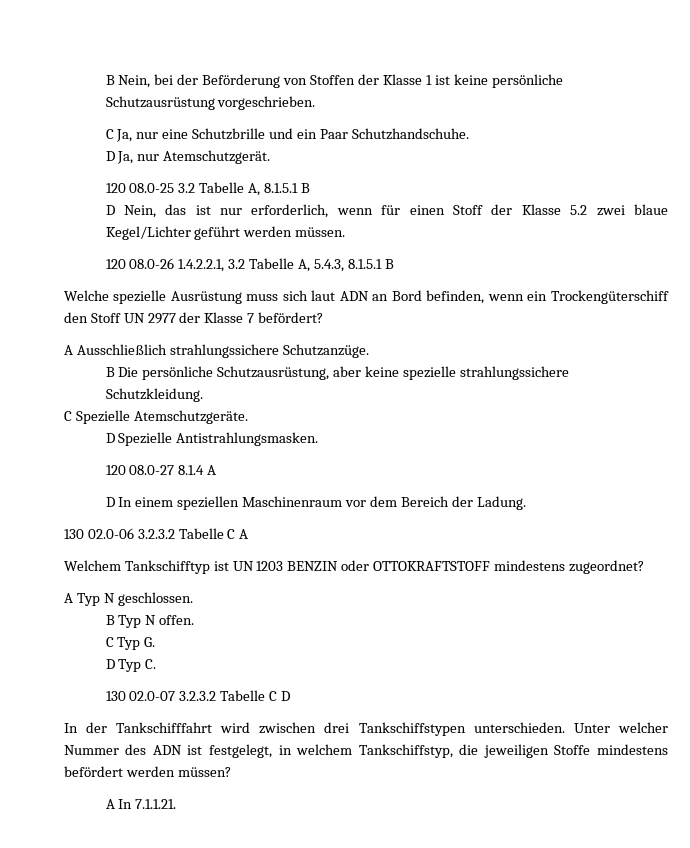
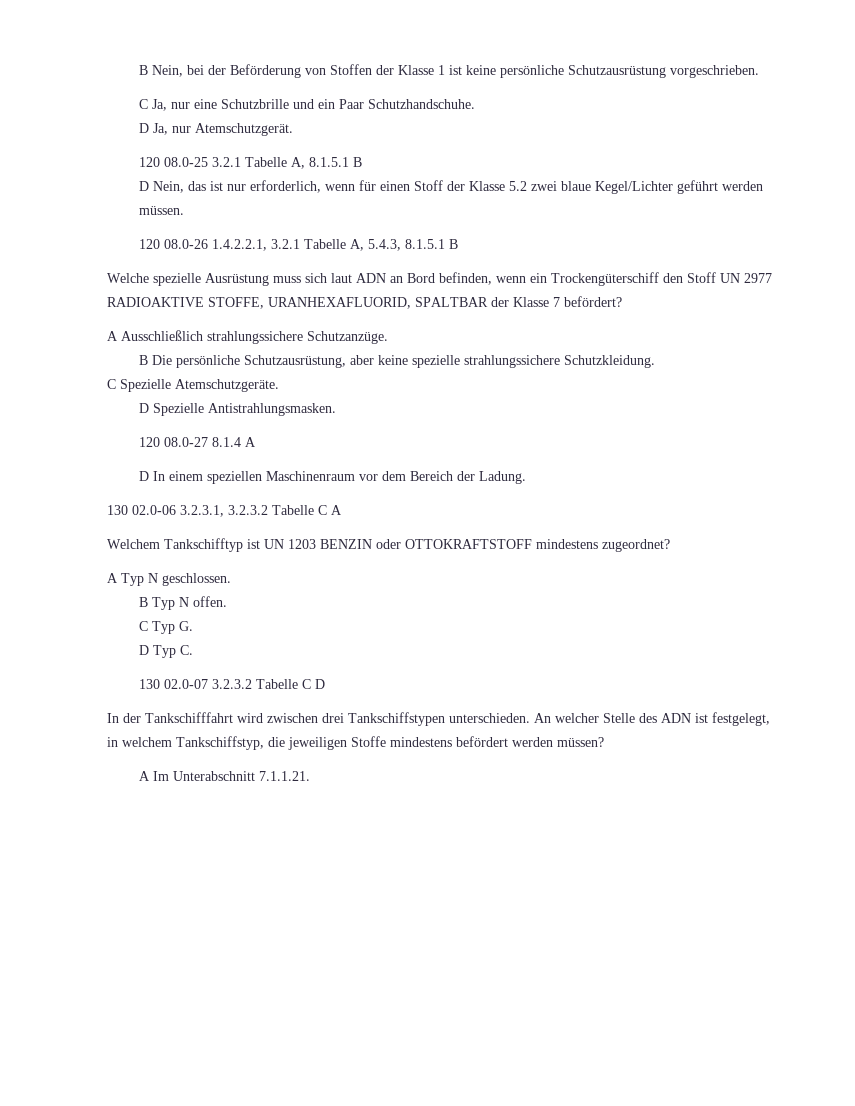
- 120 08.0-25 3.2 Tabelle A, 8.1.5.1 B
+ 120 08.0-25 3.2.1 Tabelle A, 8.1.5.1 B
- 120 08.0-26 1.4.2.2.1, 3.2 Tabelle A, 5.4.3, 8.1.5.1 B
+ 120 08.0-26 1.4.2.2.1, 3.2.1 Tabelle A, 5.4.3, 8.1.5.1 B
- Welche spezielle Ausrüstung muss sich laut ADN an Bord befinden, wenn ein Trockengüterschiff den Stoff UN 2977 der Klasse 7 befördert?
+ Welche spezielle Ausrüstung muss sich laut ADN an Bord befinden, wenn ein Trockengüterschiff den Stoff UN 2977 RADIOAKTIVE STOFFE, URANHEXAFLUORID, SPALTBAR der Klasse 7 befördert?
- 130 02.0-06 3.2.3.2 Tabelle C A
+ 130 02.0-06 3.2.3.1, 3.2.3.2 Tabelle C A
- Unter welcher Nummer des ADN ist festgelegt, in welchem Tankschiffstyp, die jeweiligen Stoffe mindestens befördert werden müssen?
+ An welcher Stelle des ADN ist festgelegt, in welchem Tankschiffstyp, die jeweiligen Stoffe mindestens befördert werden müssen?
- A In 7.1.1.21.
+ A Im Unterabschnitt 7.1.1.21.

